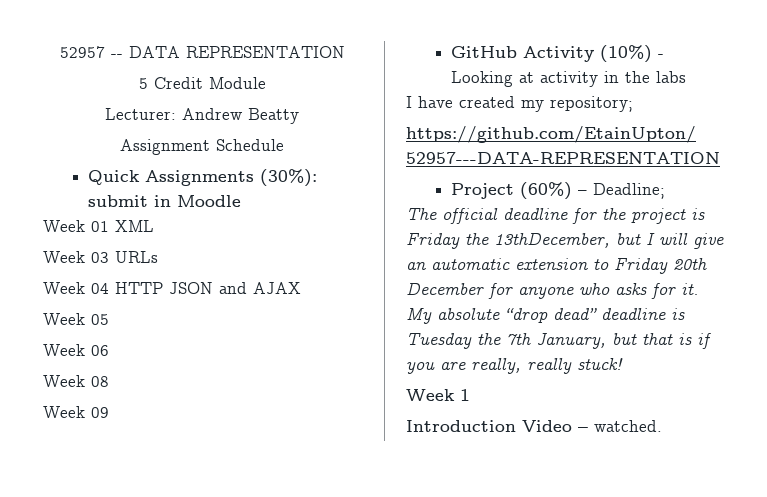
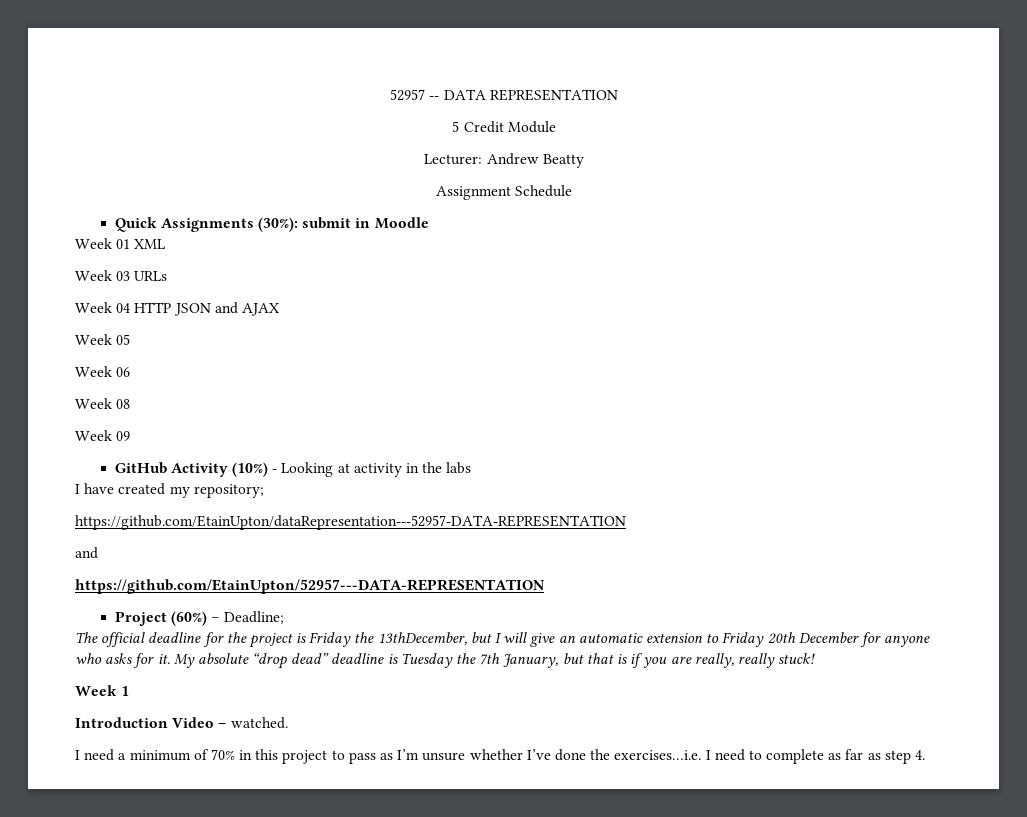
+ https://github.com/EtainUpton/dataRepresentation---52957-DATA-REPRESENTATION
+ and
+ I need a minimum of 70% in this project to pass as I’m unsure whether I’ve done the exercises…i.e. I need to complete as far as step 4.

